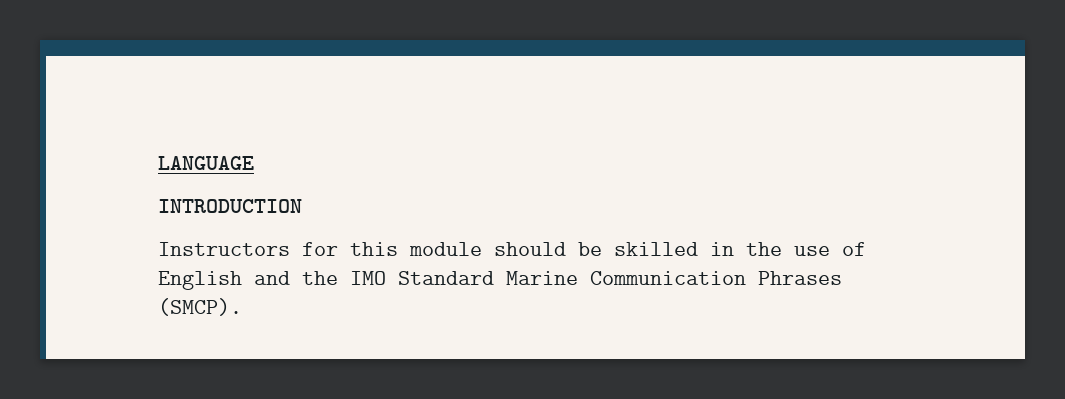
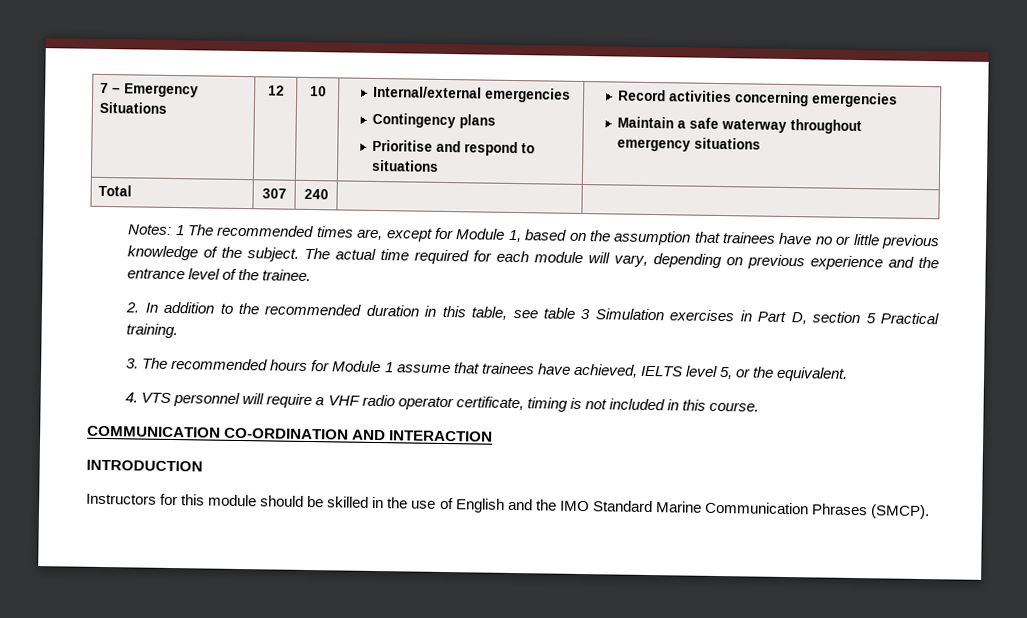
- LANGUAGE
+ 7 – Emergency Situations | 12 | 10 | Internal/external emergencies
+ Contingency plans
+ Prioritise and respond to situations | Record activities concerning emergencies
+ Maintain a safe waterway throughout emergency situations
+ Total | 307 | 240 | |
+ Notes: 1 The recommended times are, except for Module 1, based on the assumption that trainees have no or little previous knowledge of the subject. The actual time required for each module will vary, depending on previous experience and the entrance level of the trainee.
+ 2. In addition to the recommended duration in this table, see table 3 Simulation exercises in Part D, section 5 Practical training.
+ 3. The recommended hours for Module 1 assume that trainees have achieved, IELTS level 5, or the equivalent.
+ 4. VTS personnel will require a VHF radio operator certificate, timing is not included in this course.
+ COMMUNICATION CO-ORDINATION AND INTERACTION

